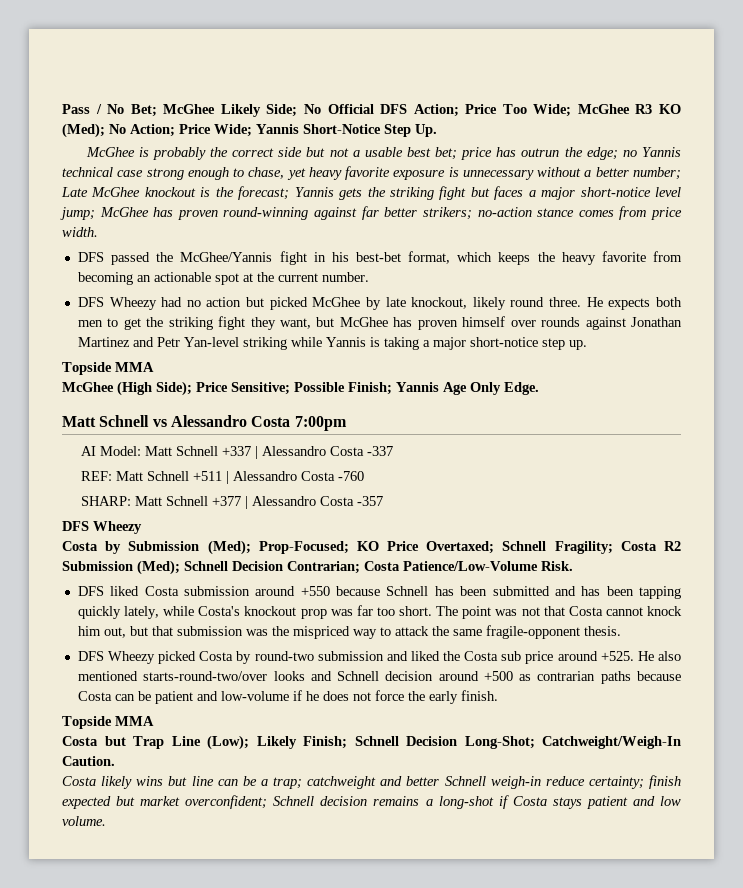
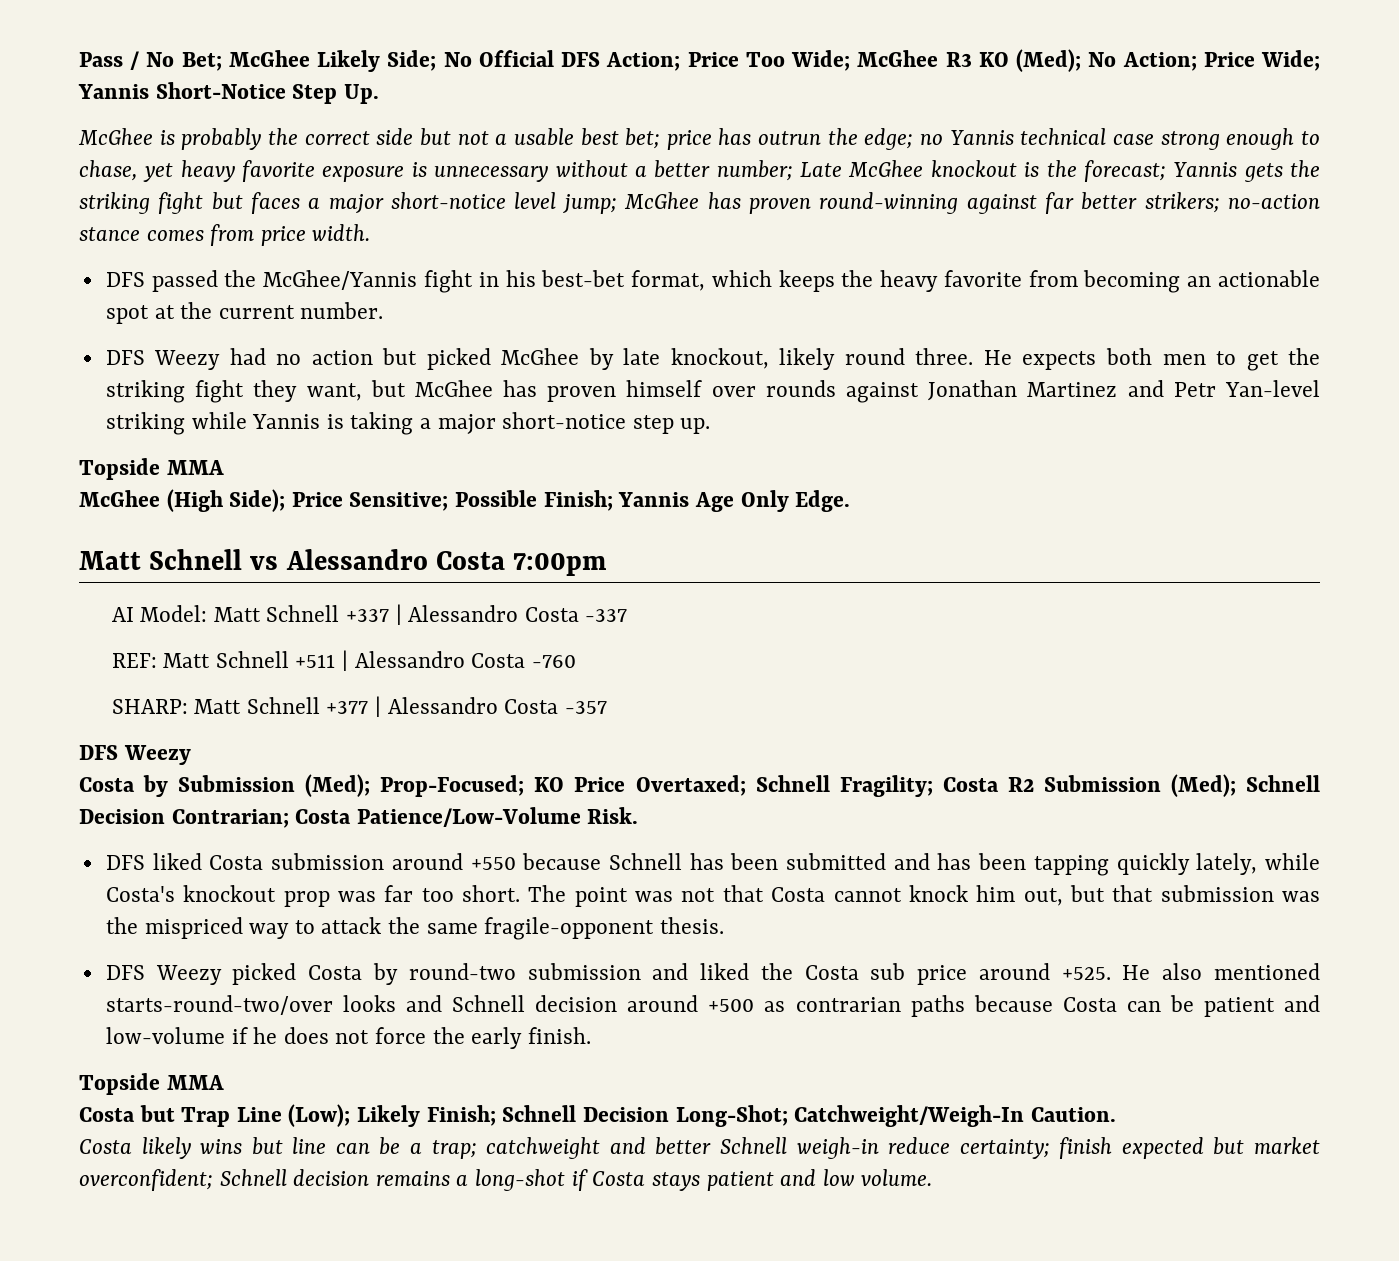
- DFS Wheezy had no action but picked McGhee by late knockout, likely round three.
+ DFS Weezy had no action but picked McGhee by late knockout, likely round three.
  SHARP: Matt Schnell +377 | Alessandro Costa -357
- DFS Wheezy
+ DFS Weezy
- DFS Wheezy picked Costa by round-two submission and liked the Costa sub price around +525.
+ DFS Weezy picked Costa by round-two submission and liked the Costa sub price around +525.

